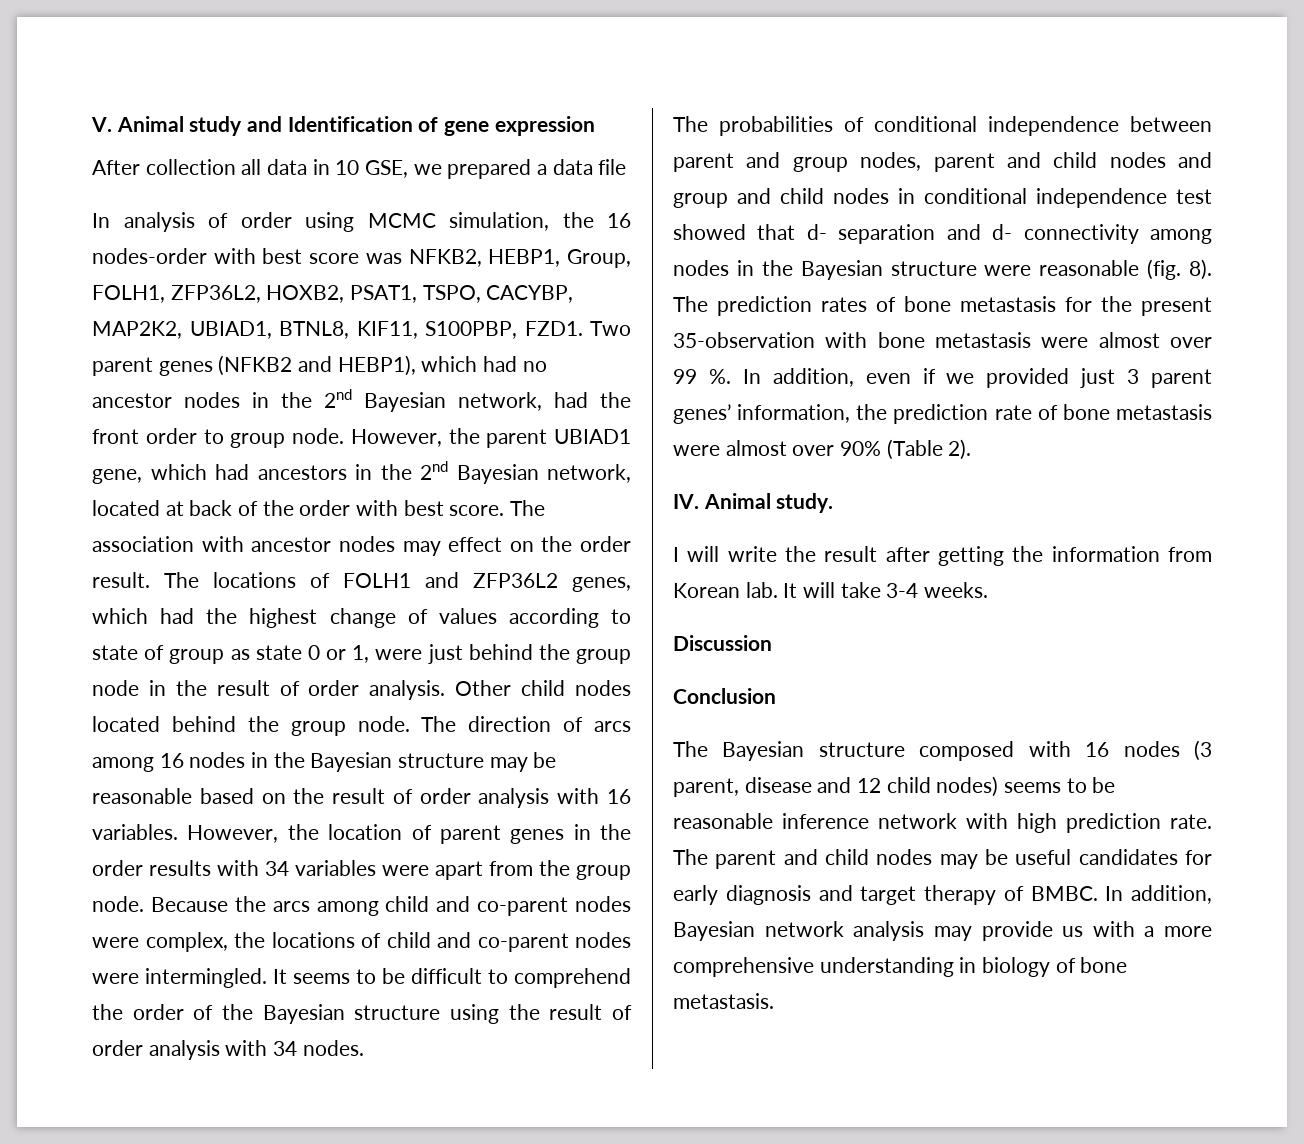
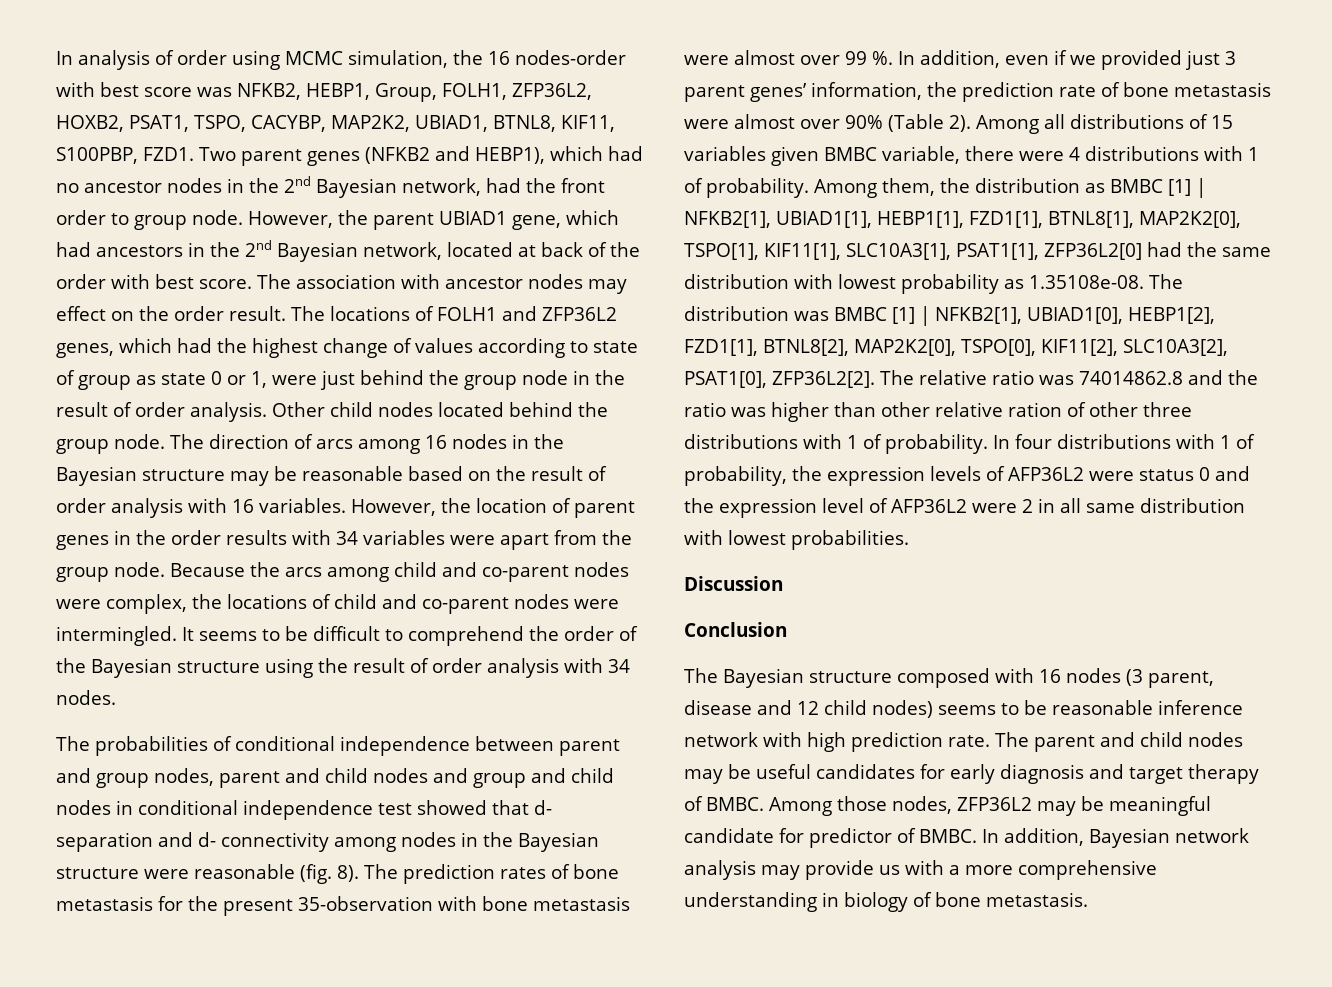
- V. Animal study and Identification of gene expression
- After collection all data in 10 GSE, we prepared a data file
- In addition, even if we provided just 3 parent genes’ information, the prediction rate of bone metastasis were almost over 90% (Table 2).
- IV. Animal study.
- I will write the result after getting the information from Korean lab. It will take 3-4 weeks.
+ In addition, even if we provided just 3 parent genes’ information, the prediction rate of bone metastasis were almost over 90% (Table 2). Among all distributions of 15 variables given BMBC variable, there were 4 distributions with 1 of probability. Among them, the distribution as BMBC [1] | NFKB2[1], UBIAD1[1], HEBP1[1], FZD1[1], BTNL8[1], MAP2K2[0], TSPO[1], KIF11[1], SLC10A3[1], PSAT1[1], ZFP36L2[0] had the same distribution with lowest probability as 1.35108e-08. The distribution was BMBC [1] | NFKB2[1], UBIAD1[0], HEBP1[2], FZD1[1], BTNL8[2], MAP2K2[0], TSPO[0], KIF11[2], SLC10A3[2], PSAT1[0], ZFP36L2[2]. The relative ratio was 74014862.8 and the ratio was higher than other relative ration of other three distributions with 1 of probability. In four distributions with 1 of probability, the expression levels of AFP36L2 were status 0 and the expression level of AFP36L2 were 2 in all same distribution with lowest probabilities.
+ Among those nodes, ZFP36L2 may be meaningful candidate for predictor of BMBC.

